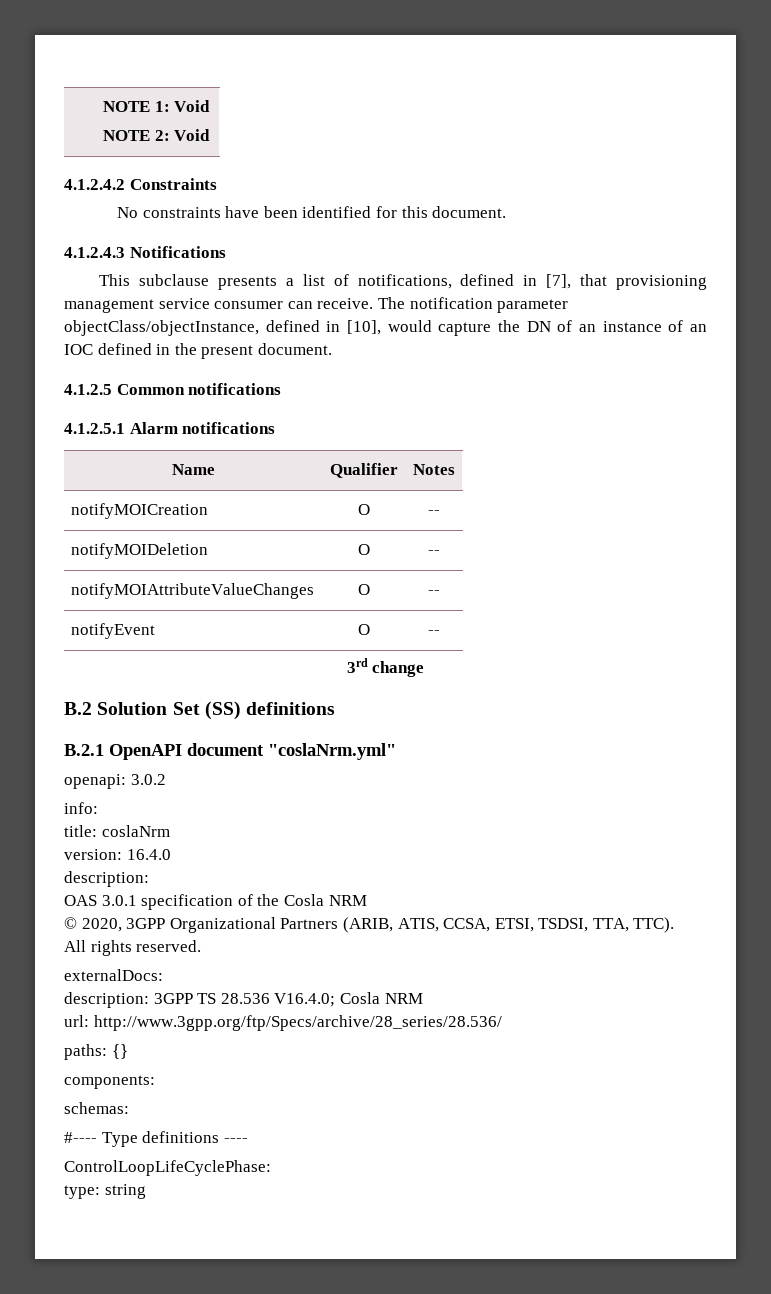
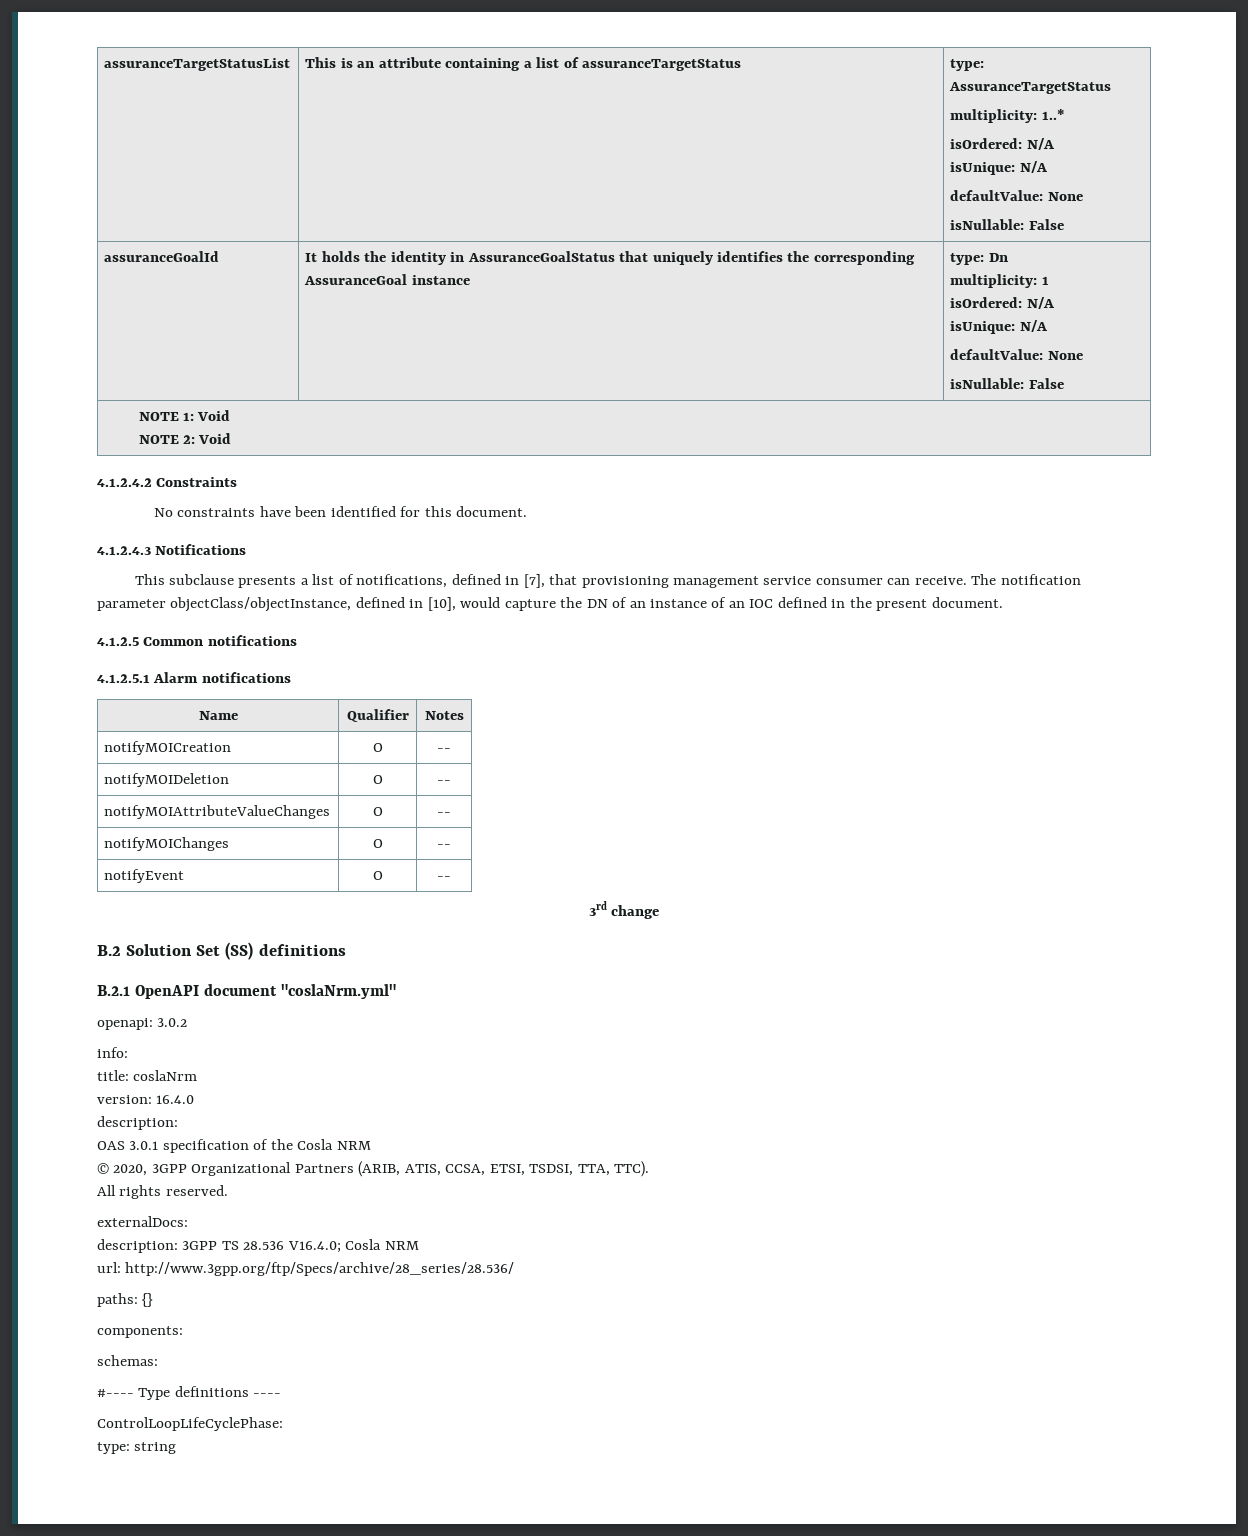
+ assuranceTargetStatusList | This is an attribute containing a list of assuranceTargetStatus | type: AssuranceTargetStatus
+ multiplicity: 1..*
+ isOrdered: N/A
+ isUnique: N/A
+ defaultValue: None
+ isNullable: False
+ assuranceGoalId | It holds the identity in AssuranceGoalStatus that uniquely identifies the corresponding AssuranceGoal instance | type: Dn
+ multiplicity: 1
+ isOrdered: N/A
+ isUnique: N/A
+ defaultValue: None
+ isNullable: False
+ notifyMOIChanges | O | --

